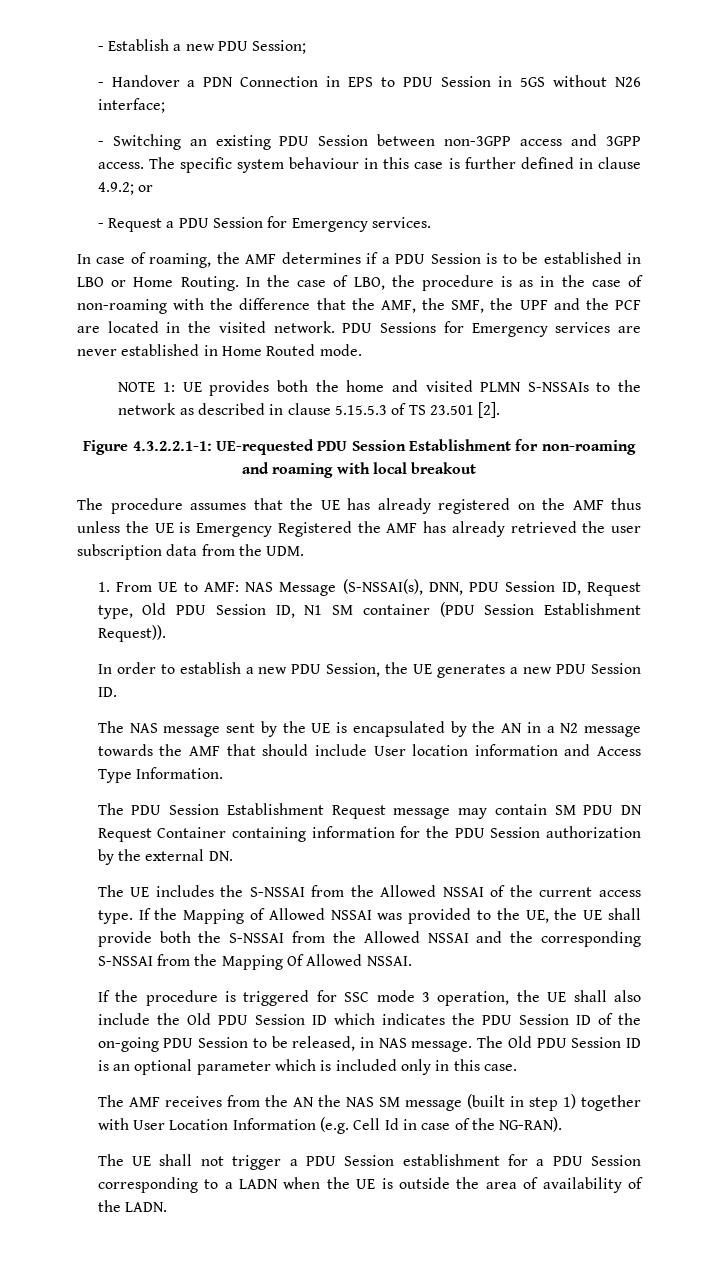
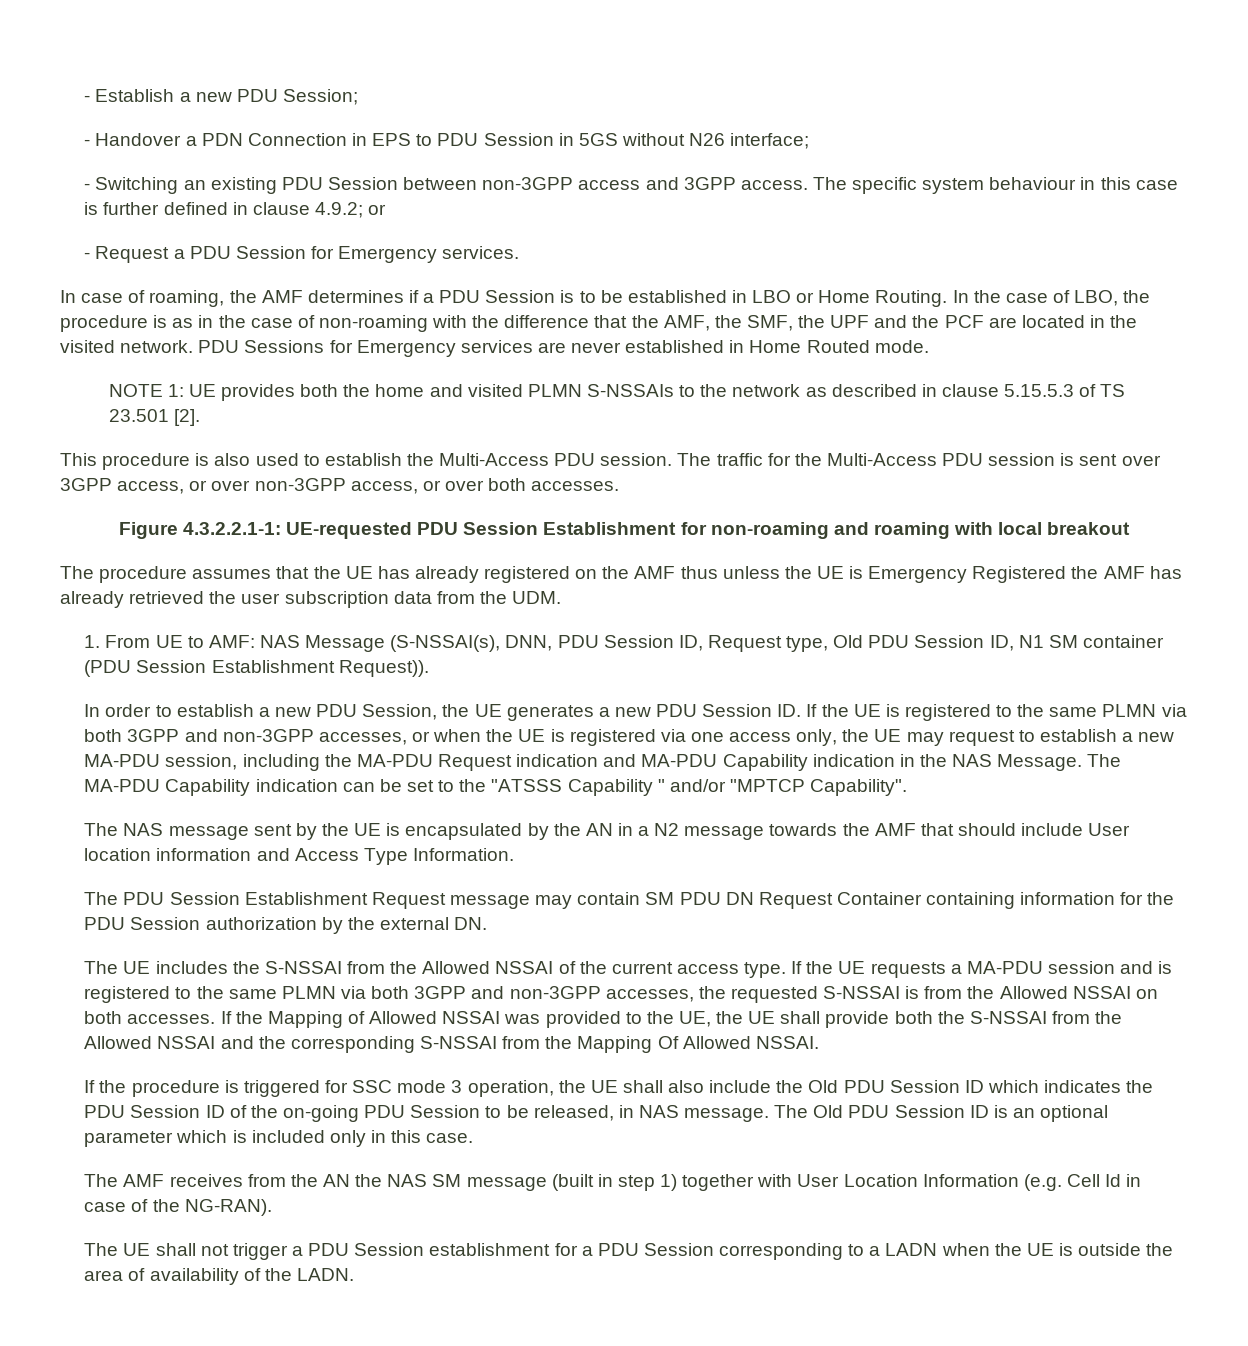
+ This procedure is also used to establish the Multi-Access PDU session. The traffic for the Multi-Access PDU session is sent over 3GPP access, or over non-3GPP access, or over both accesses.
- In order to establish a new PDU Session, the UE generates a new PDU Session ID.
+ In order to establish a new PDU Session, the UE generates a new PDU Session ID. If the UE is registered to the same PLMN via both 3GPP and non-3GPP accesses, or when the UE is registered via one access only, the UE may request to establish a new MA-PDU session, including the MA-PDU Request indication and MA-PDU Capability indication in the NAS Message. The MA-PDU Capability indication can be set to the "ATSSS Capability " and/or "MPTCP Capability".
- If the Mapping of Allowed NSSAI was provided to the UE, the UE shall provide both the S-NSSAI from the Allowed NSSAI and the corresponding S-NSSAI from the Mapping Of Allowed NSSAI.
+ If the UE requests a MA-PDU session and is registered to the same PLMN via both 3GPP and non-3GPP accesses, the requested S-NSSAI is from the Allowed NSSAI on both accesses. If the Mapping of Allowed NSSAI was provided to the UE, the UE shall provide both the S-NSSAI from the Allowed NSSAI and the corresponding S-NSSAI from the Mapping Of Allowed NSSAI.

